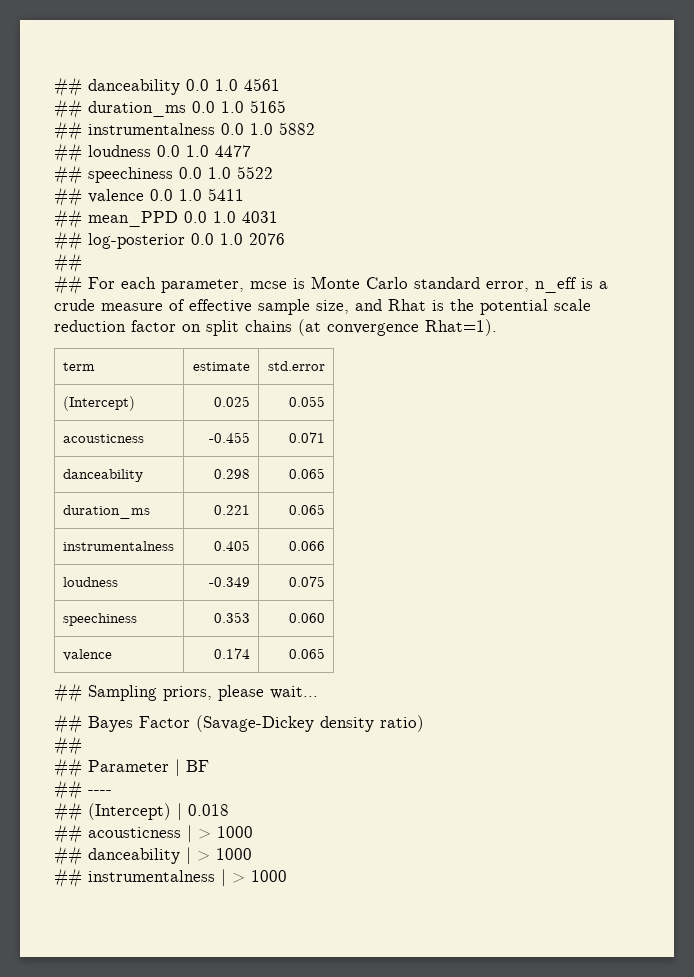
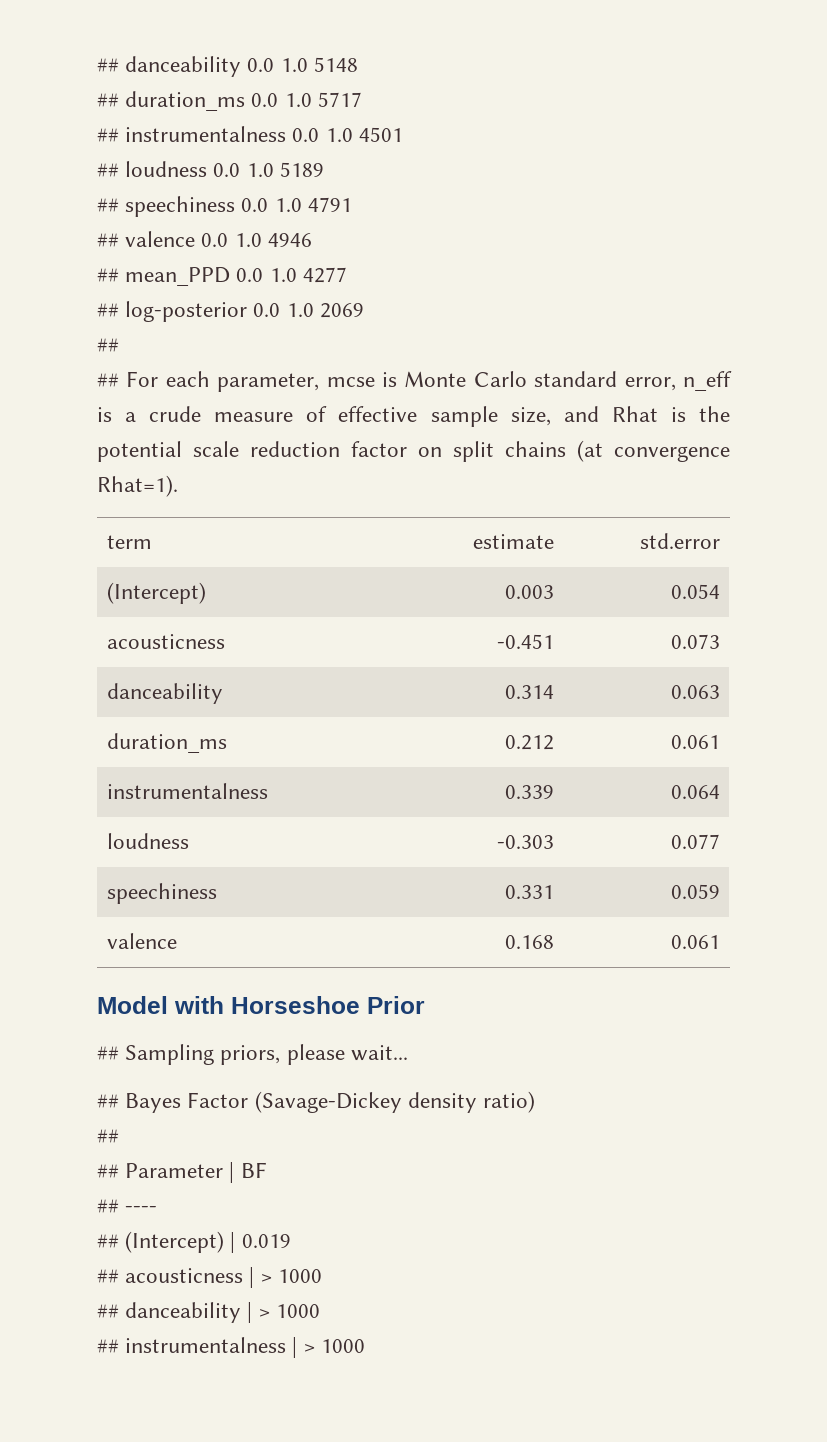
- ## danceability 0.0 1.0 4561
+ ## danceability 0.0 1.0 5148
- ## duration_ms 0.0 1.0 5165
+ ## duration_ms 0.0 1.0 5717
- ## instrumentalness 0.0 1.0 5882
+ ## instrumentalness 0.0 1.0 4501
- ## loudness 0.0 1.0 4477
+ ## loudness 0.0 1.0 5189
- ## speechiness 0.0 1.0 5522
+ ## speechiness 0.0 1.0 4791
- ## valence 0.0 1.0 5411
+ ## valence 0.0 1.0 4946
- ## mean_PPD 0.0 1.0 4031
+ ## mean_PPD 0.0 1.0 4277
- ## log-posterior 0.0 1.0 2076
+ ## log-posterior 0.0 1.0 2069
- (Intercept) | 0.025 | 0.055
- acousticness | -0.455 | 0.071
- danceability | 0.298 | 0.065
+ (Intercept) | 0.003 | 0.054
+ acousticness | -0.451 | 0.073
+ danceability | 0.314 | 0.063
- duration_ms | 0.221 | 0.065
- instrumentalness | 0.405 | 0.066
+ duration_ms | 0.212 | 0.061
+ instrumentalness | 0.339 | 0.064
- loudness | -0.349 | 0.075
+ loudness | -0.303 | 0.077
- speechiness | 0.353 | 0.060
+ speechiness | 0.331 | 0.059
- valence | 0.174 | 0.065
+ valence | 0.168 | 0.061
+ Model with Horseshoe Prior
- ## (Intercept) | 0.018
+ ## (Intercept) | 0.019

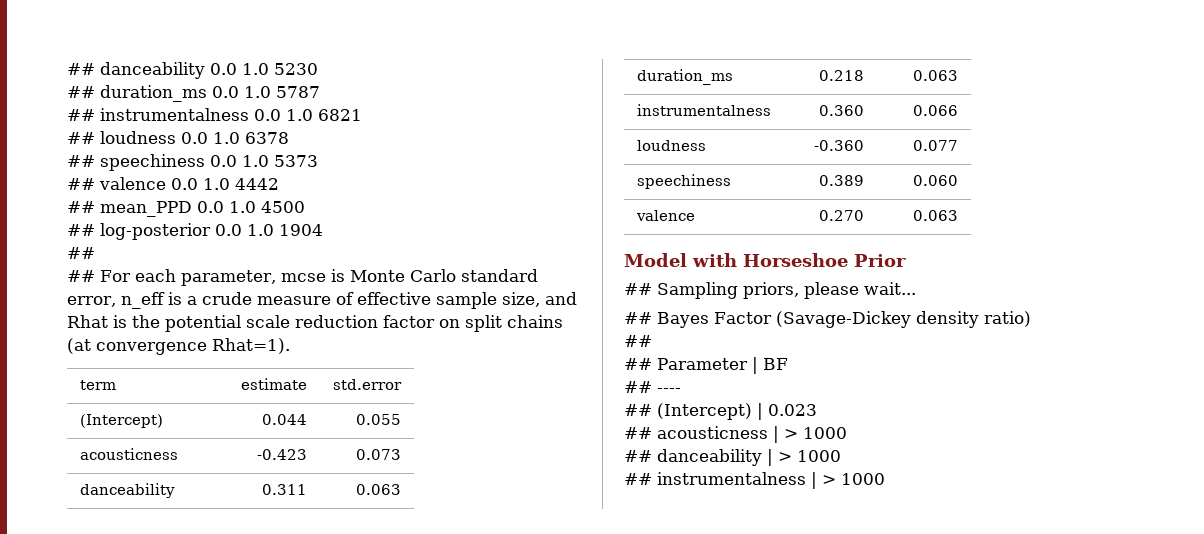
- ## danceability 0.0 1.0 5148
+ ## danceability 0.0 1.0 5230
- ## duration_ms 0.0 1.0 5717
+ ## duration_ms 0.0 1.0 5787
- ## instrumentalness 0.0 1.0 4501
+ ## instrumentalness 0.0 1.0 6821
- ## loudness 0.0 1.0 5189
+ ## loudness 0.0 1.0 6378
- ## speechiness 0.0 1.0 4791
+ ## speechiness 0.0 1.0 5373
- ## valence 0.0 1.0 4946
+ ## valence 0.0 1.0 4442
- ## mean_PPD 0.0 1.0 4277
+ ## mean_PPD 0.0 1.0 4500
- ## log-posterior 0.0 1.0 2069
+ ## log-posterior 0.0 1.0 1904
- (Intercept) | 0.003 | 0.054
- acousticness | -0.451 | 0.073
+ (Intercept) | 0.044 | 0.055
+ acousticness | -0.423 | 0.073
- danceability | 0.314 | 0.063
+ danceability | 0.311 | 0.063
- duration_ms | 0.212 | 0.061
- instrumentalness | 0.339 | 0.064
+ duration_ms | 0.218 | 0.063
+ instrumentalness | 0.360 | 0.066
- loudness | -0.303 | 0.077
+ loudness | -0.360 | 0.077
- speechiness | 0.331 | 0.059
+ speechiness | 0.389 | 0.060
- valence | 0.168 | 0.061
+ valence | 0.270 | 0.063
- ## (Intercept) | 0.019
+ ## (Intercept) | 0.023

